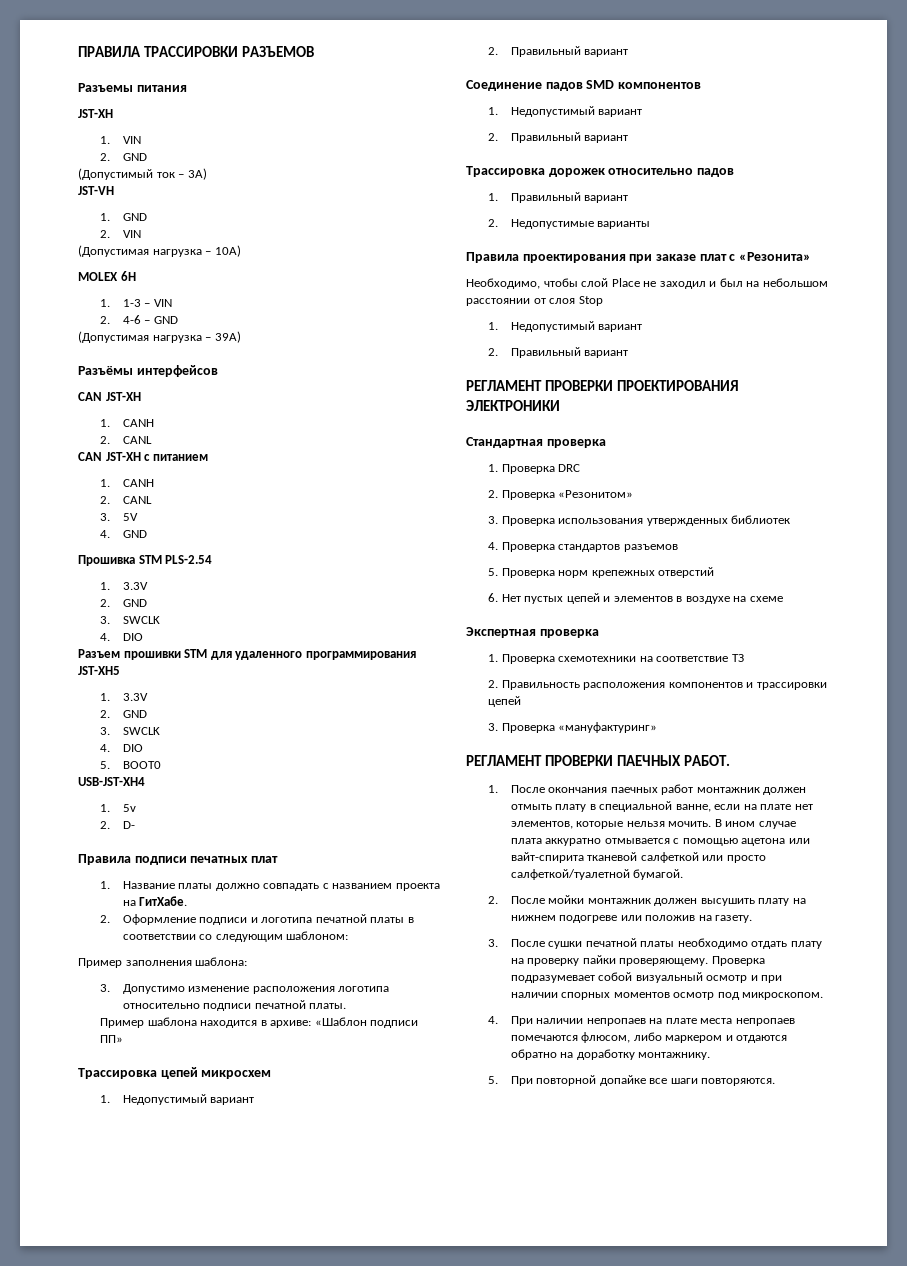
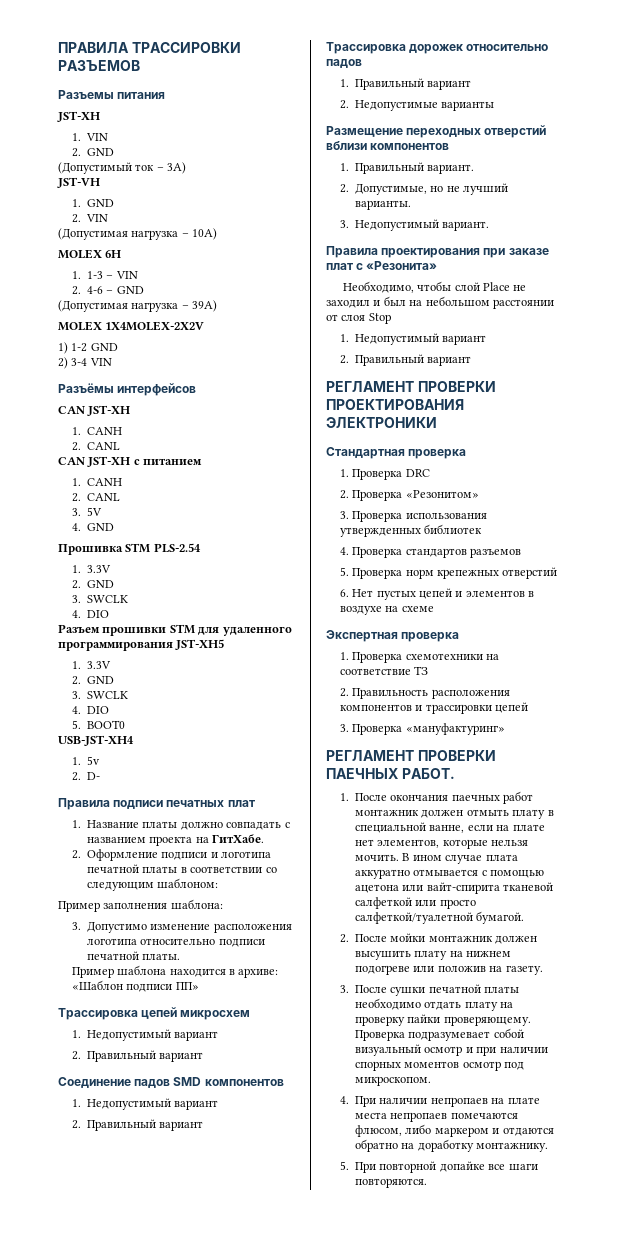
+ MOLEX 1X4MOLEX-2X2V
+ 1) 1-2 GND
+ 2) 3-4 VIN
+ Размещение переходных отверстий вблизи компонентов
+ 1. Правильный вариант.
+ 2. Допустимые, но не лучший варианты.
+ 3. Недопустимый вариант.

